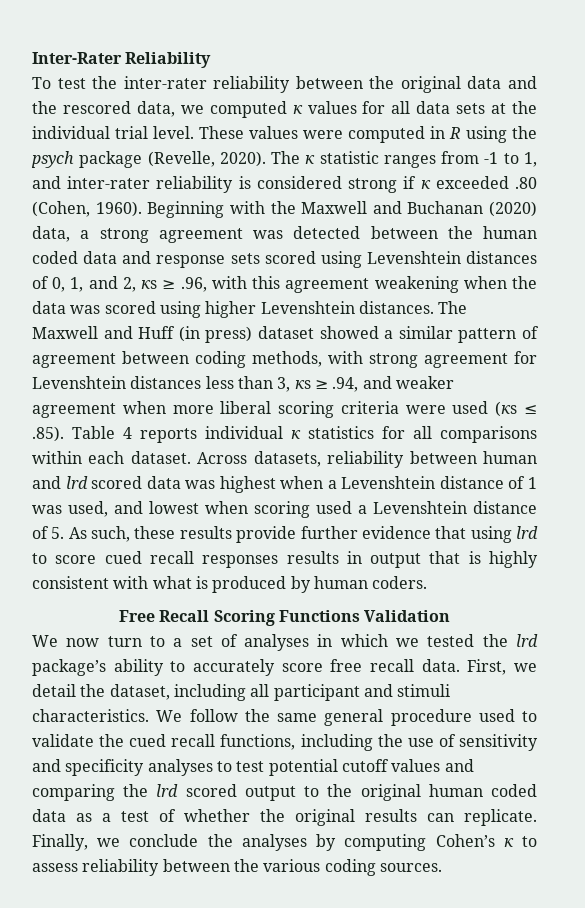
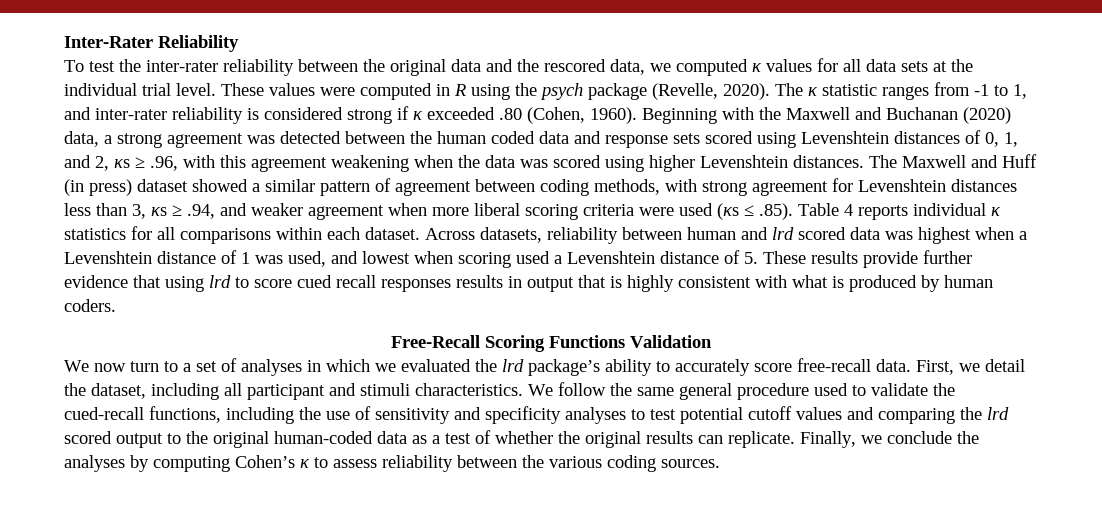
- Across datasets, reliability between human and lrd scored data was highest when a Levenshtein distance of 1 was used, and lowest when scoring used a Levenshtein distance of 5. As such, these results provide further evidence that using lrd to score cued recall responses results in output that is highly consistent with what is produced by human coders.
+ Across datasets, reliability between human and lrd scored data was highest when a Levenshtein distance of 1 was used, and lowest when scoring used a Levenshtein distance of 5. These results provide further evidence that using lrd to score cued recall responses results in output that is highly consistent with what is produced by human coders.
- Free Recall Scoring Functions Validation
+ Free-Recall Scoring Functions Validation
- We now turn to a set of analyses in which we tested the lrd package’s ability to accurately score free recall data.
+ We now turn to a set of analyses in which we evaluated the lrd package’s ability to accurately score free-recall data.
- We follow the same general procedure used to validate the cued recall functions, including the use of sensitivity and specificity analyses to test potential cutoff values and comparing the lrd scored output to the original human coded data as a test of whether the original results can replicate.
+ We follow the same general procedure used to validate the cued-recall functions, including the use of sensitivity and specificity analyses to test potential cutoff values and comparing the lrd scored output to the original human-coded data as a test of whether the original results can replicate.

